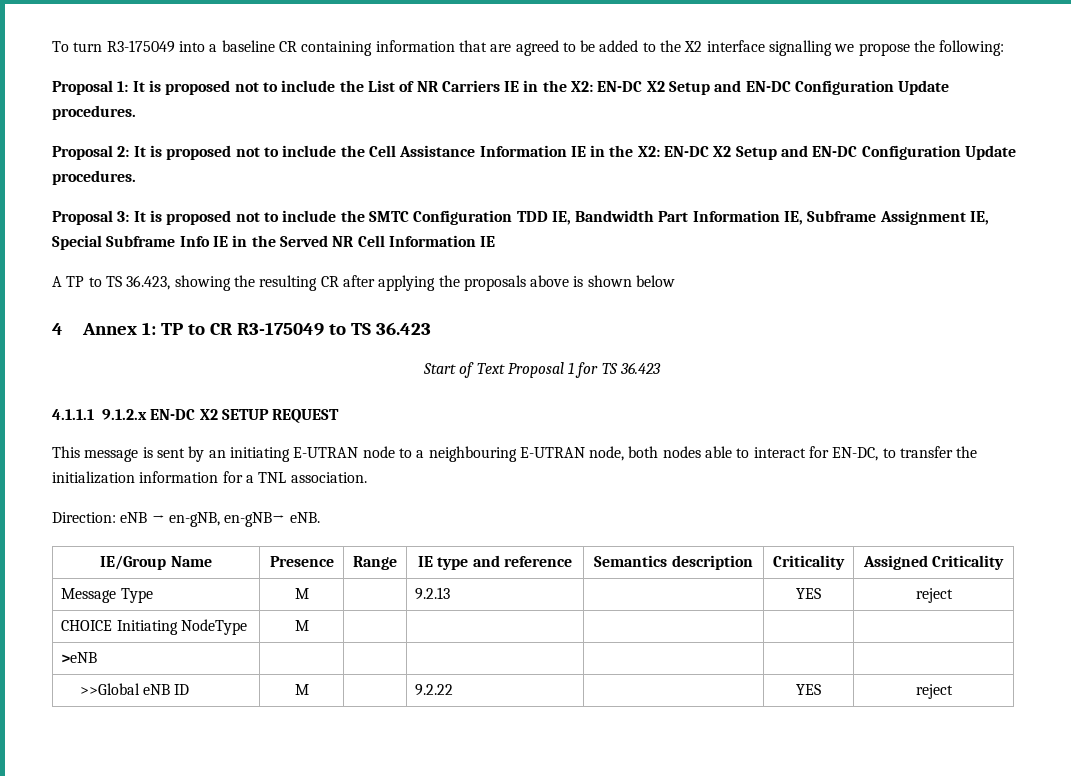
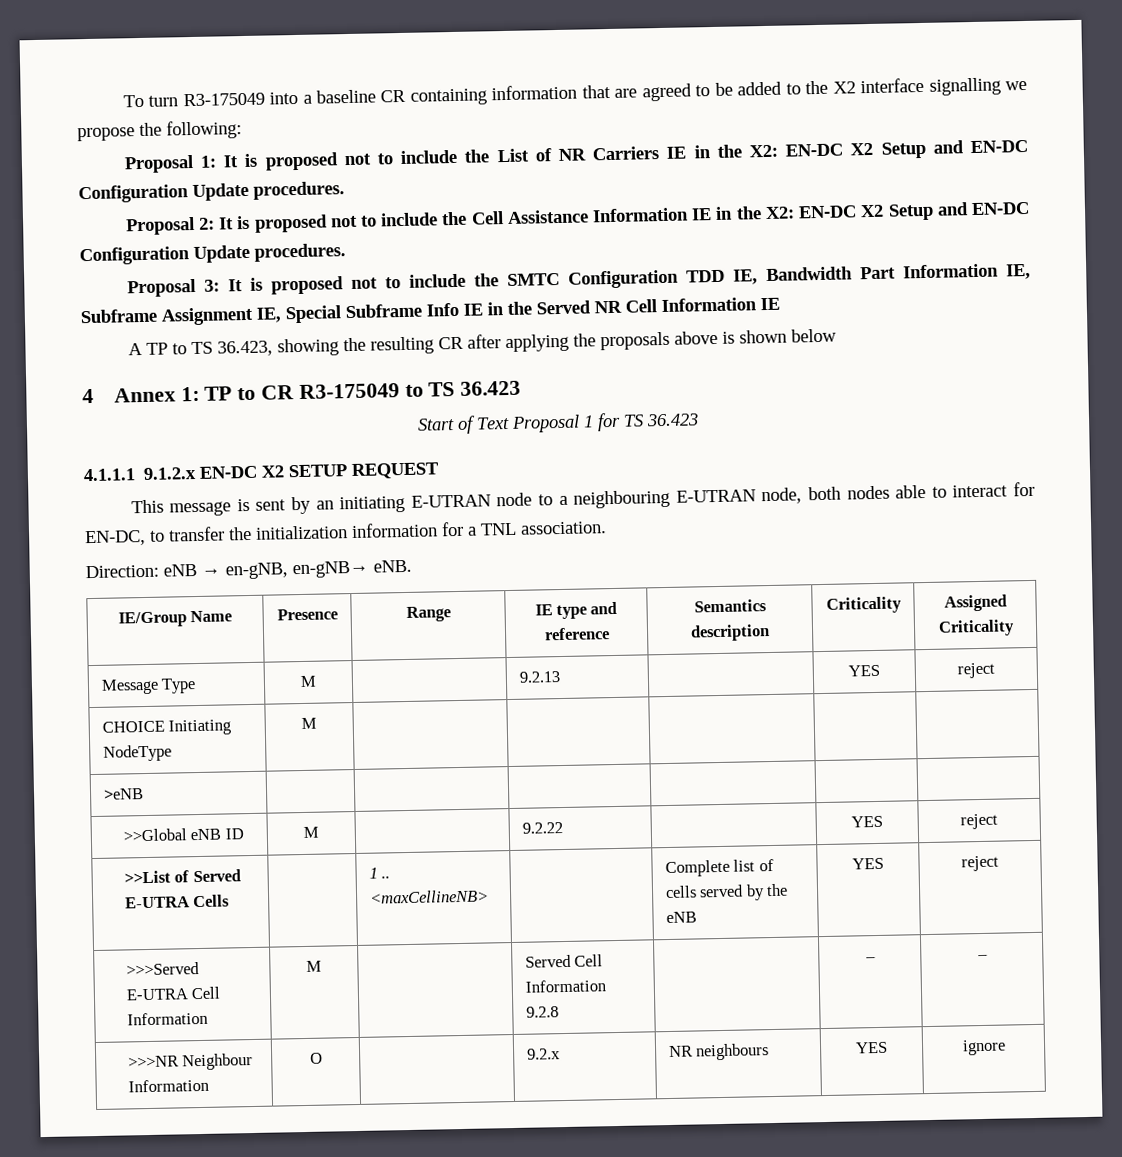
+ >>List of Served E-UTRA Cells | | 1 .. <maxCellineNB> | | Complete list of cells served by the eNB | YES | reject
+ >>>Served E-UTRA Cell Information | M | | Served Cell Information 9.2.8 | | – | –
+ >>>NR Neighbour Information | O | | 9.2.x | NR neighbours | YES | ignore

